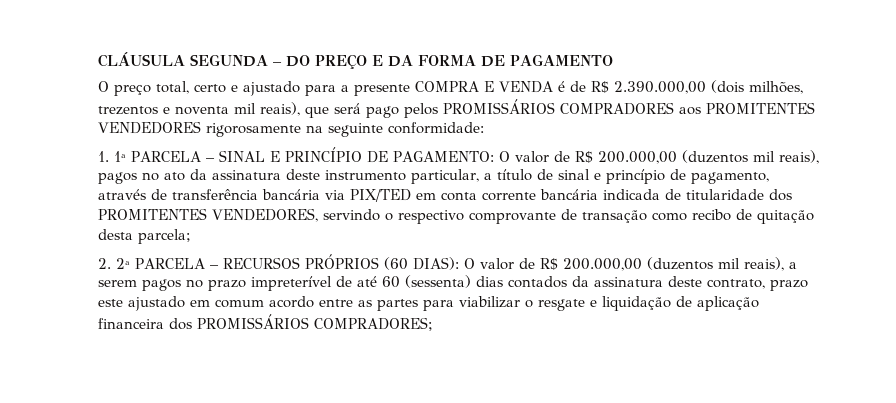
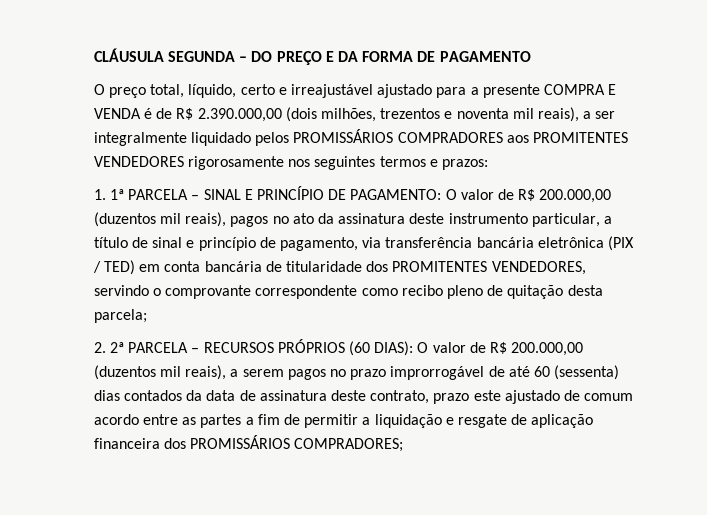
- O preço total, certo e ajustado para a presente COMPRA E VENDA é de R$ 2.390.000,00 (dois milhões, trezentos e noventa mil reais), que será pago pelos PROMISSÁRIOS COMPRADORES aos PROMITENTES VENDEDORES rigorosamente na seguinte conformidade:
+ O preço total, líquido, certo e irreajustável ajustado para a presente COMPRA E VENDA é de R$ 2.390.000,00 (dois milhões, trezentos e noventa mil reais), a ser integralmente liquidado pelos PROMISSÁRIOS COMPRADORES aos PROMITENTES VENDEDORES rigorosamente nos seguintes termos e prazos:
- 1. 1ª PARCELA – SINAL E PRINCÍPIO DE PAGAMENTO: O valor de R$ 200.000,00 (duzentos mil reais), pagos no ato da assinatura deste instrumento particular, a título de sinal e princípio de pagamento, através de transferência bancária via PIX/TED em conta corrente bancária indicada de titularidade dos PROMITENTES VENDEDORES, servindo o respectivo comprovante de transação como recibo de quitação desta parcela;
+ 1. 1ª PARCELA – SINAL E PRINCÍPIO DE PAGAMENTO: O valor de R$ 200.000,00 (duzentos mil reais), pagos no ato da assinatura deste instrumento particular, a título de sinal e princípio de pagamento, via transferência bancária eletrônica (PIX / TED) em conta bancária de titularidade dos PROMITENTES VENDEDORES, servindo o comprovante correspondente como recibo pleno de quitação desta parcela;
- 2. 2ª PARCELA – RECURSOS PRÓPRIOS (60 DIAS): O valor de R$ 200.000,00 (duzentos mil reais), a serem pagos no prazo impreterível de até 60 (sessenta) dias contados da assinatura deste contrato, prazo este ajustado em comum acordo entre as partes para viabilizar o resgate e liquidação de aplicação financeira dos PROMISSÁRIOS COMPRADORES;
+ 2. 2ª PARCELA – RECURSOS PRÓPRIOS (60 DIAS): O valor de R$ 200.000,00 (duzentos mil reais), a serem pagos no prazo improrrogável de até 60 (sessenta) dias contados da data de assinatura deste contrato, prazo este ajustado de comum acordo entre as partes a fim de permitir a liquidação e resgate de aplicação financeira dos PROMISSÁRIOS COMPRADORES;

